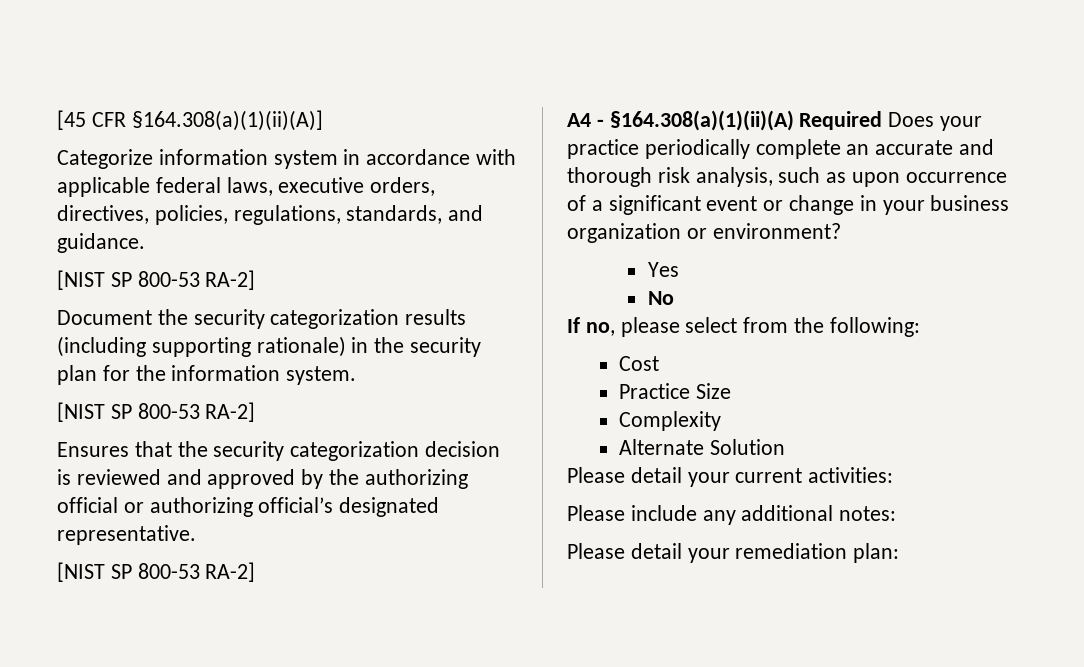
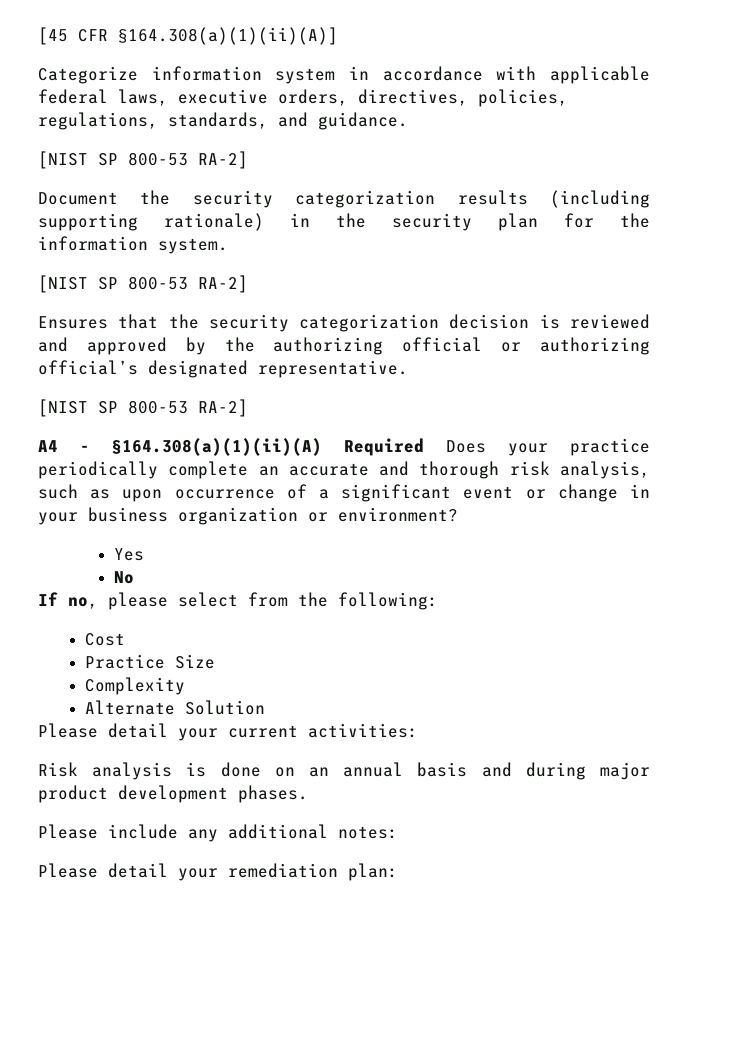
+ Risk analysis is done on an annual basis and during major product development phases.

